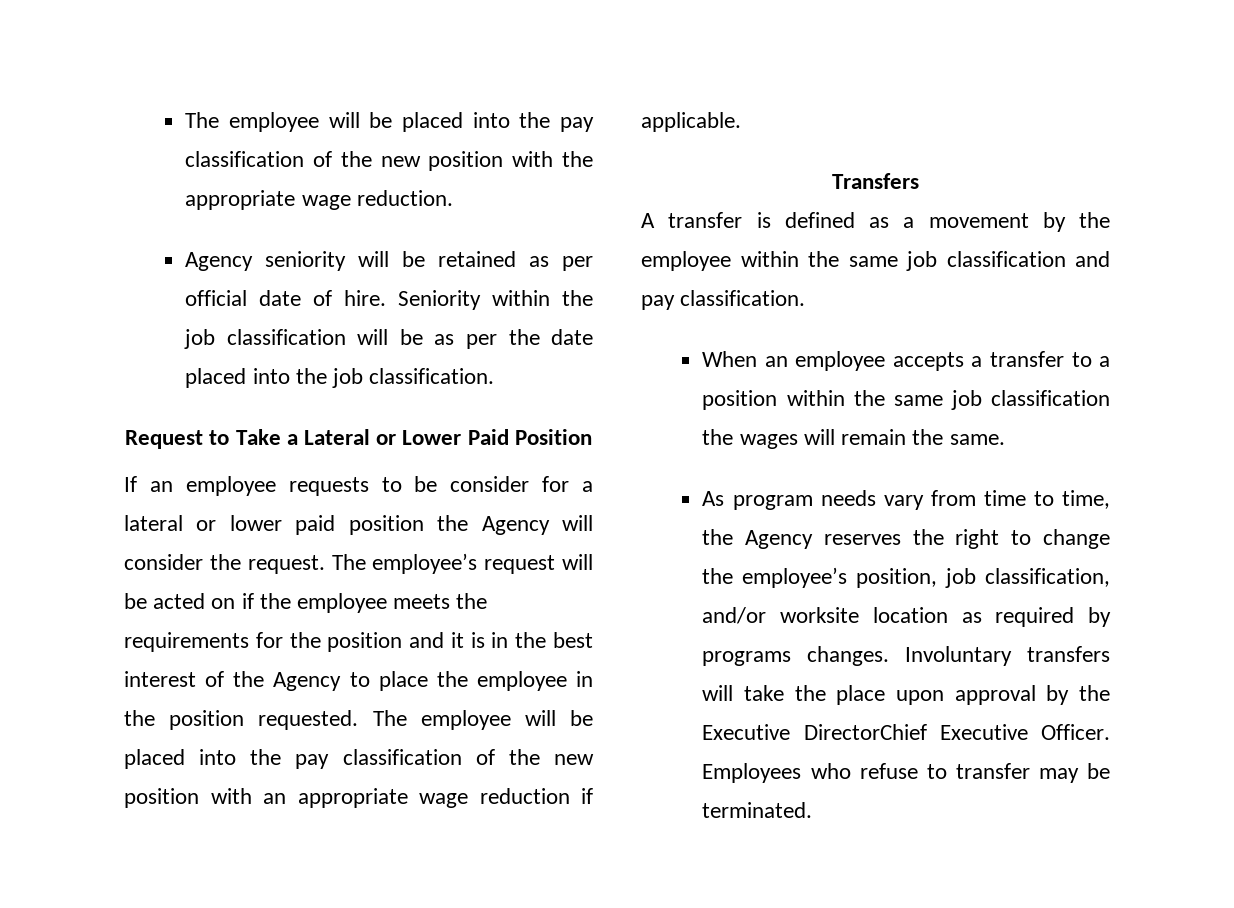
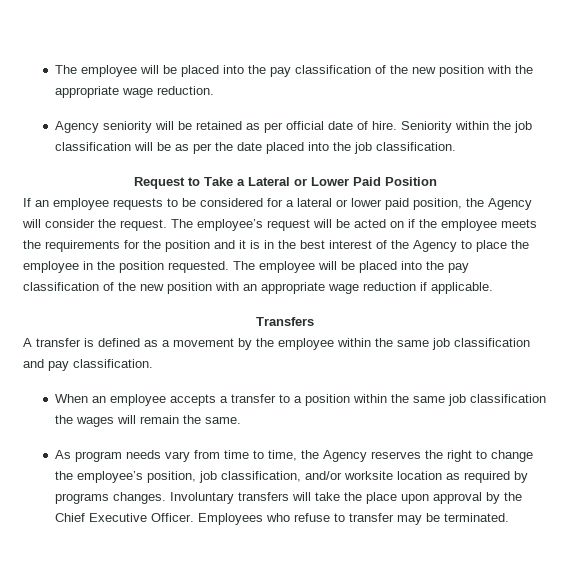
- If an employee requests to be consider for a lateral or lower paid position the Agency will consider the request.
+ If an employee requests to be considered for a lateral or lower paid position, the Agency will consider the request.
- Involuntary transfers will take the place upon approval by the Executive DirectorChief Executive Officer.
+ Involuntary transfers will take the place upon approval by the Chief Executive Officer.

